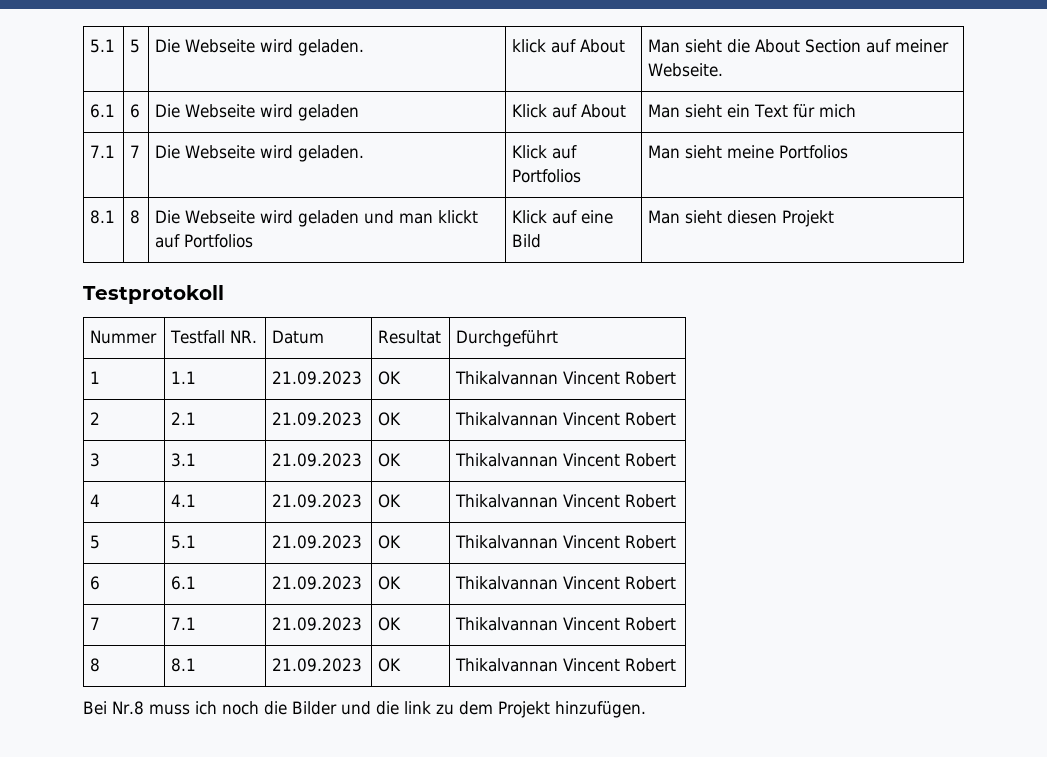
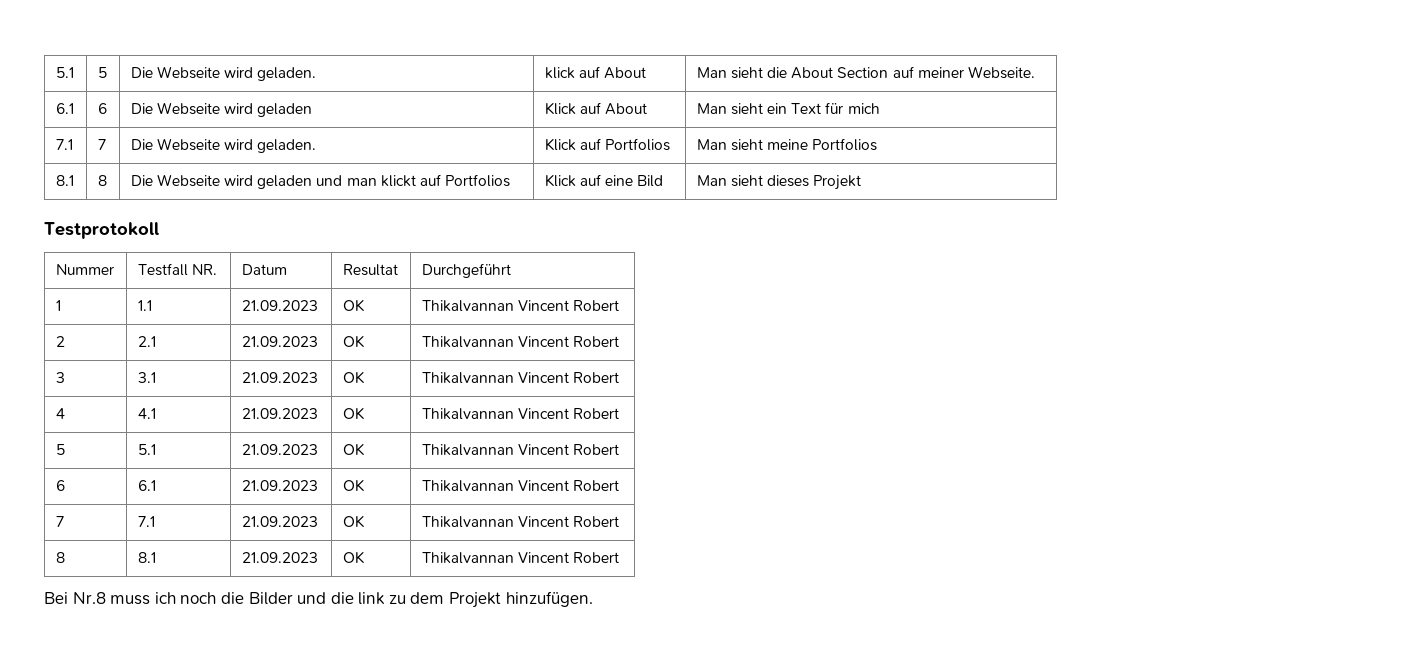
- 8.1 | 8 | Die Webseite wird geladen und man klickt auf Portfolios | Klick auf eine Bild | Man sieht diesen Projekt
+ 8.1 | 8 | Die Webseite wird geladen und man klickt auf Portfolios | Klick auf eine Bild | Man sieht dieses Projekt

